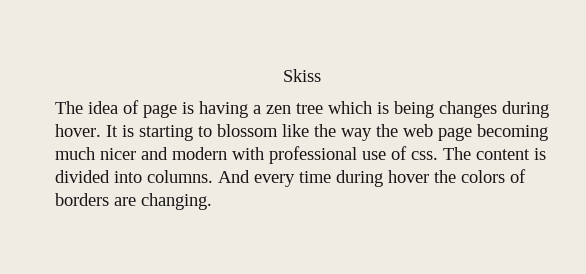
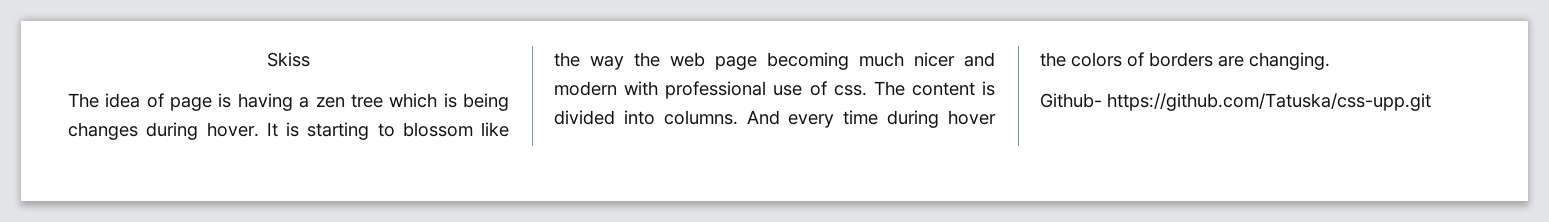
+ Github- https://github.com/Tatuska/css-upp.git

